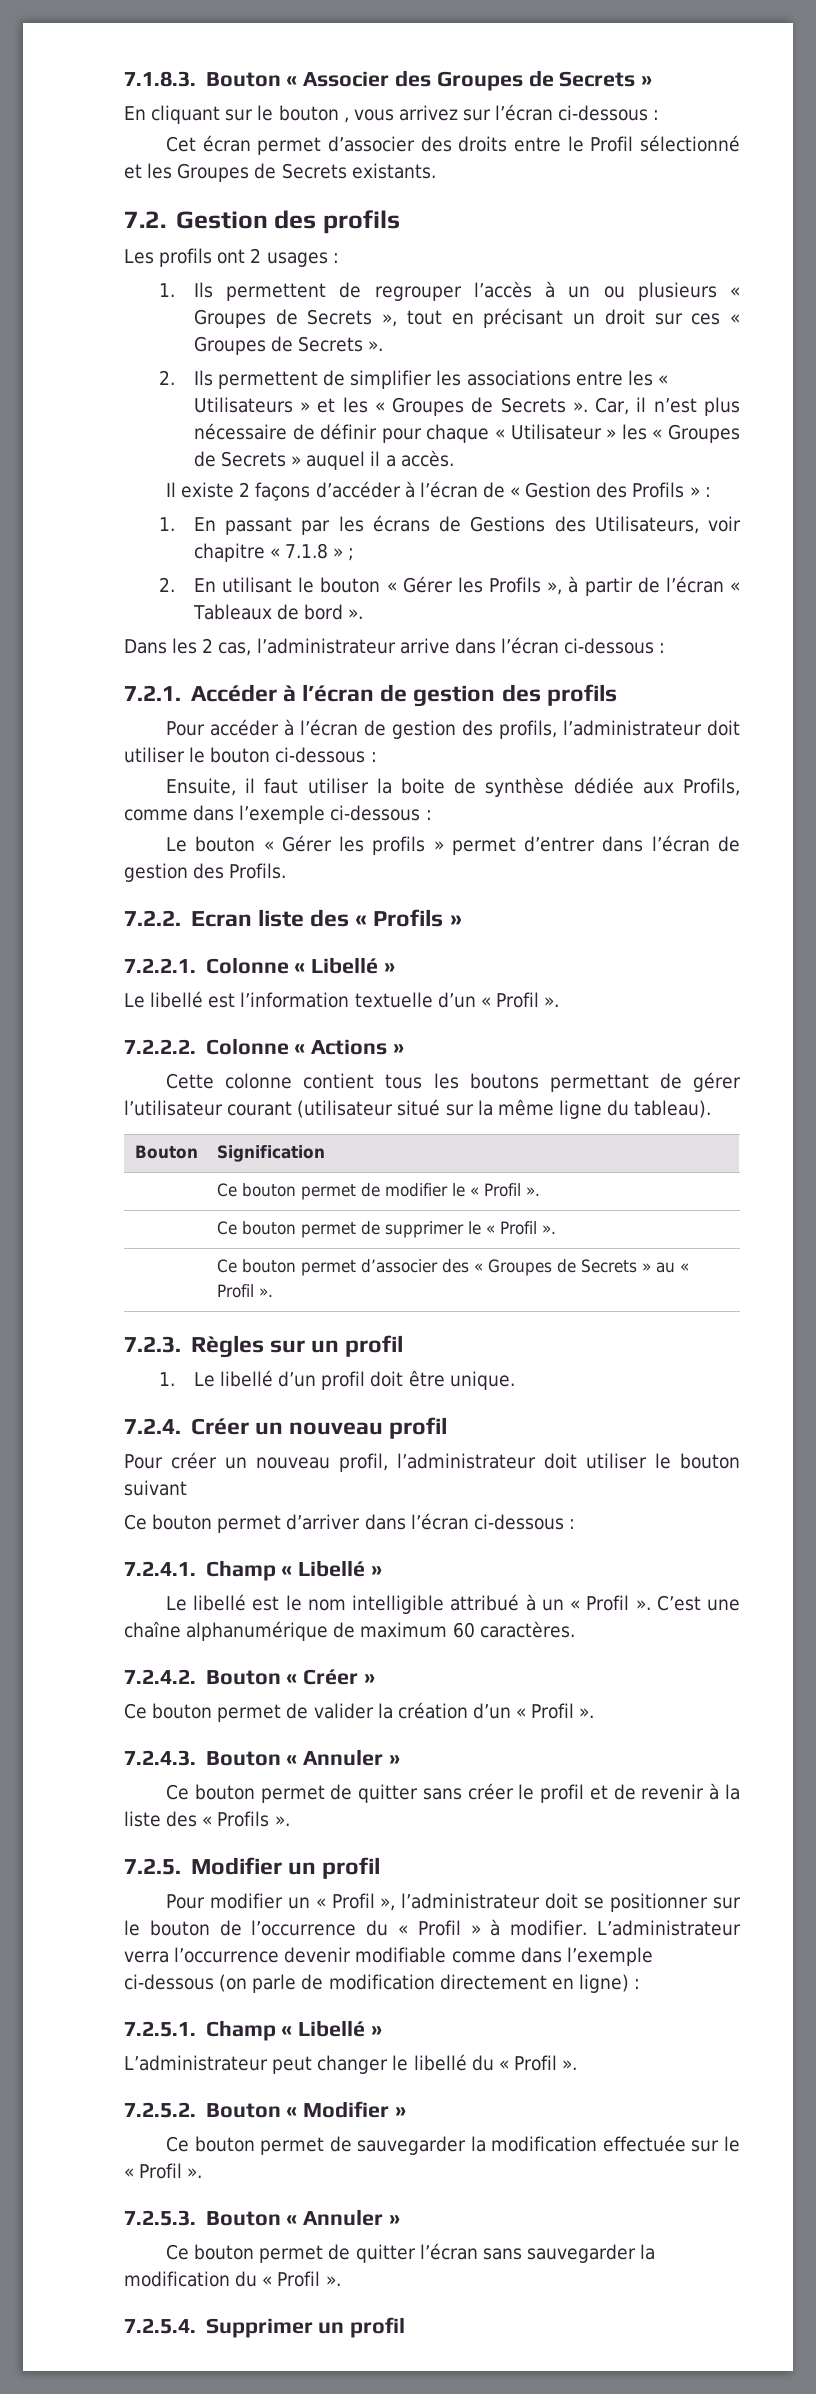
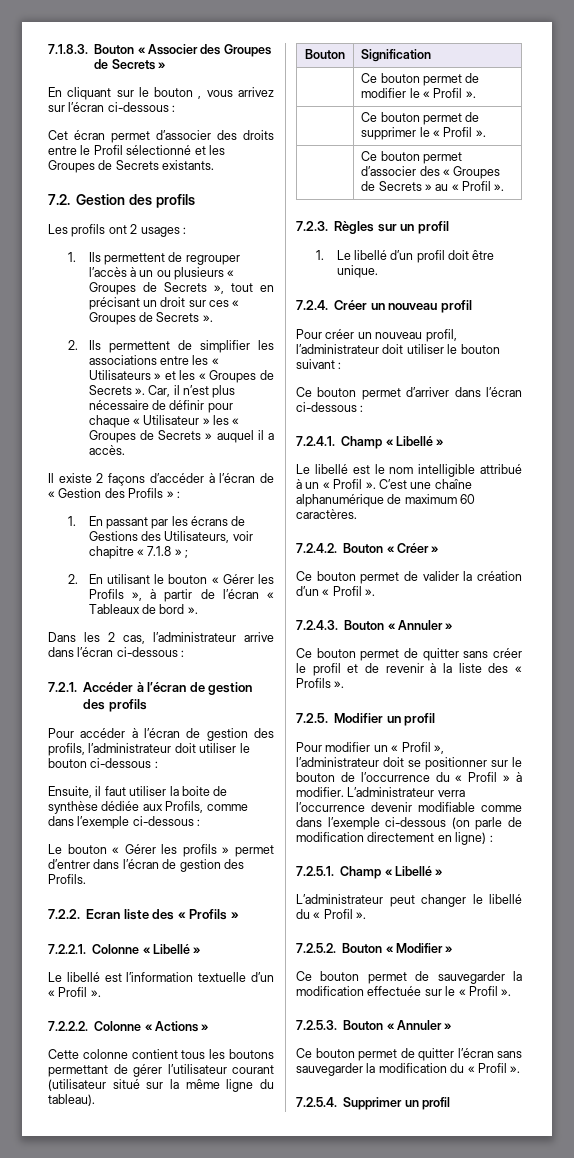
- Pour créer un nouveau profil, l’administrateur doit utiliser le bouton suivant
+ Pour créer un nouveau profil, l’administrateur doit utiliser le bouton suivant :

